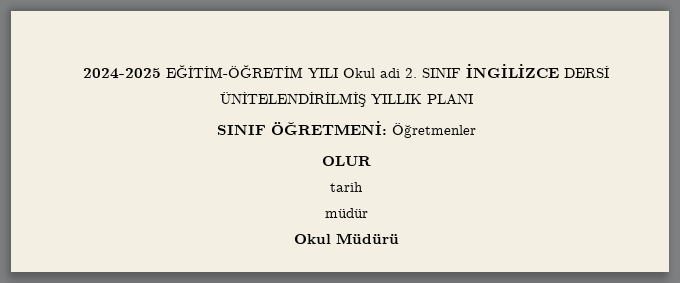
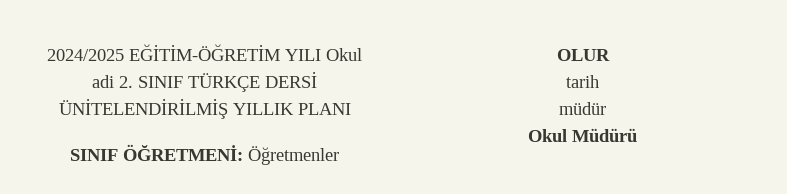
- 2024-2025 EĞİTİM-ÖĞRETİM YILI Okul adi 2. SINIF İNGİLİZCE DERSİ ÜNİTELENDİRİLMİŞ YILLIK PLANI
+ 2024/2025 EĞİTİM-ÖĞRETİM YILI Okul adi 2. SINIF TÜRKÇE DERSİ ÜNİTELENDİRİLMİŞ YILLIK PLANI

